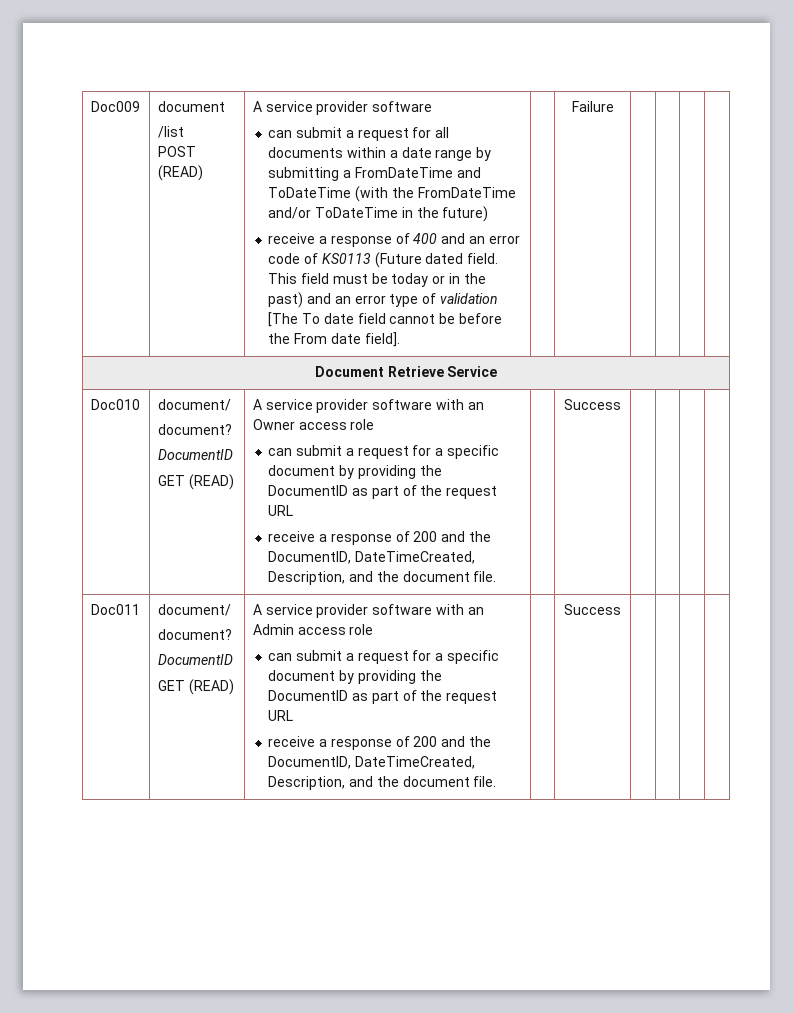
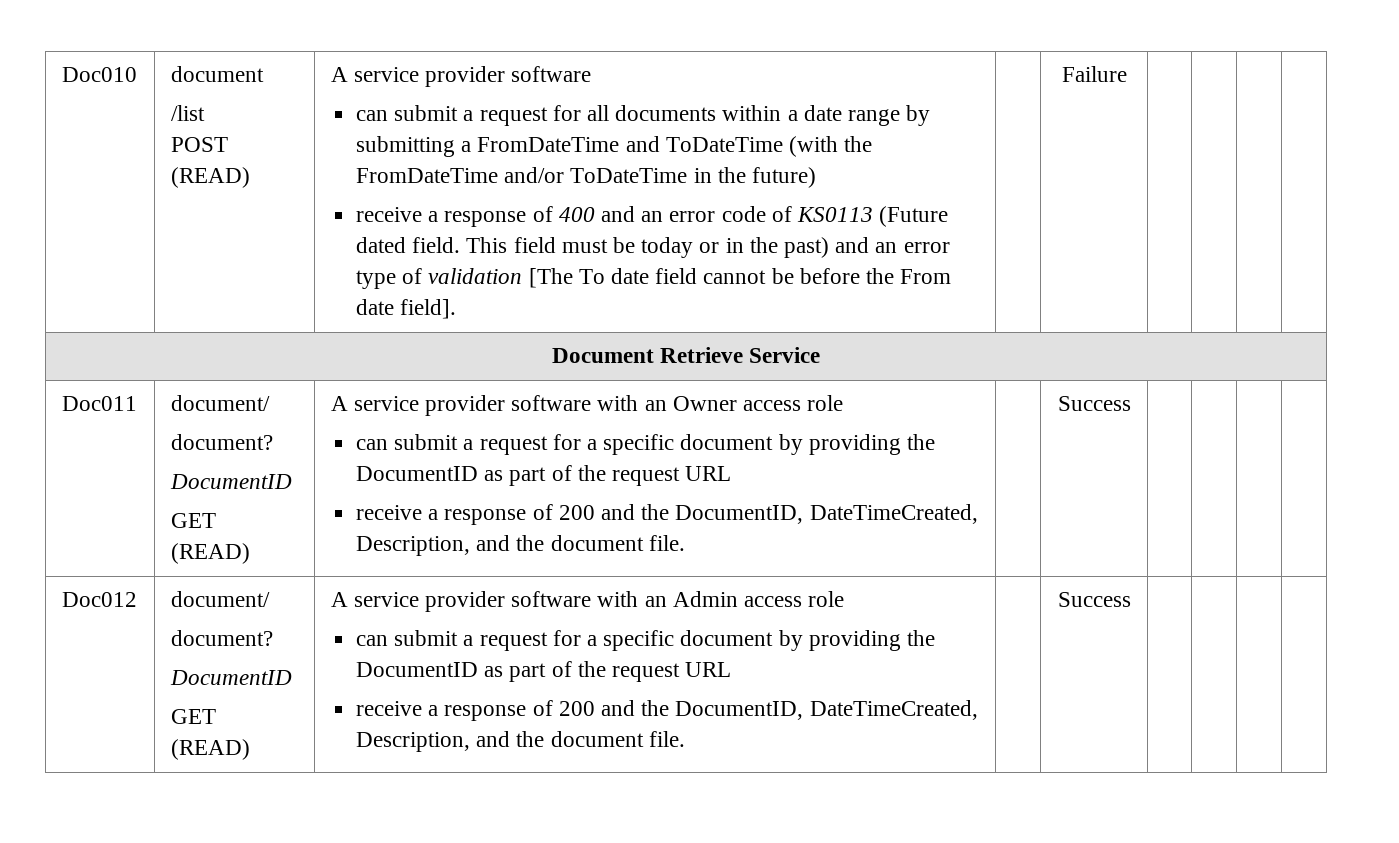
- Doc009
+ Doc010
- Doc010
+ Doc011
- Doc011
+ Doc012

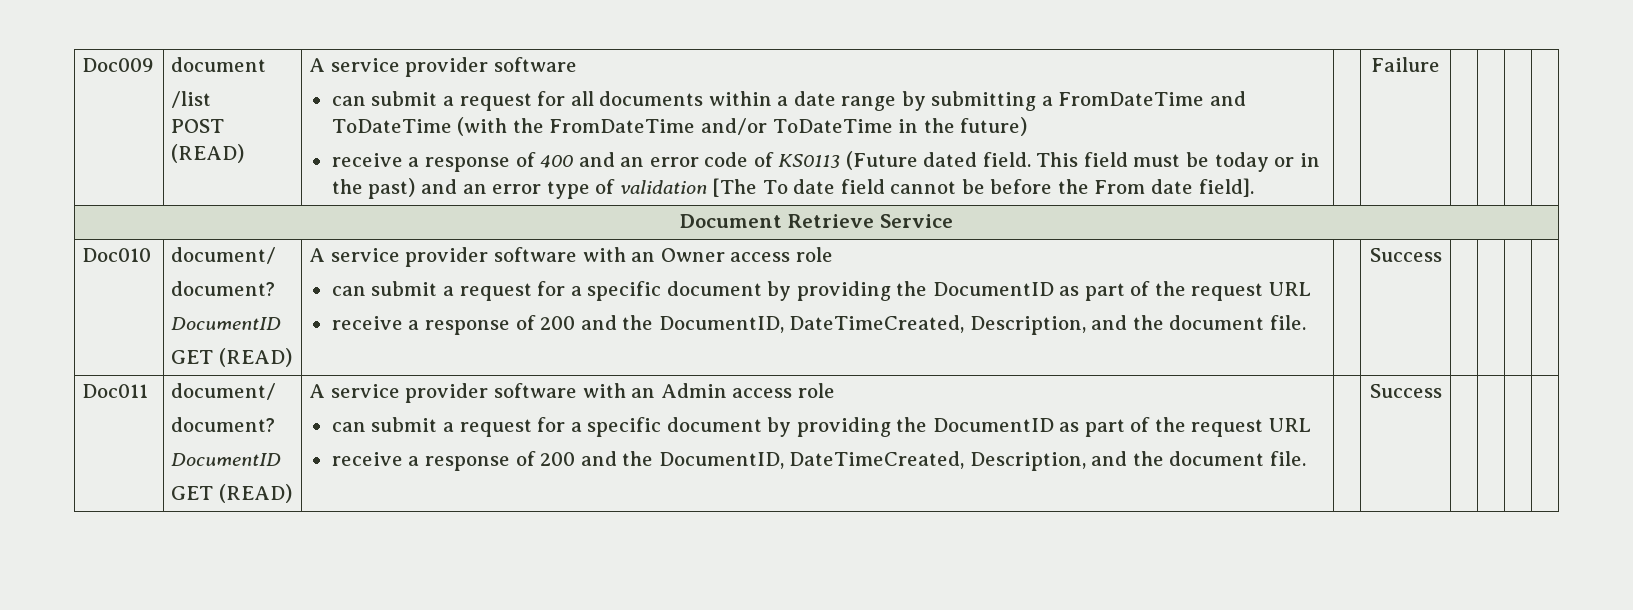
- Doc010
+ Doc009
- Doc011
+ Doc010
- Doc012
+ Doc011

